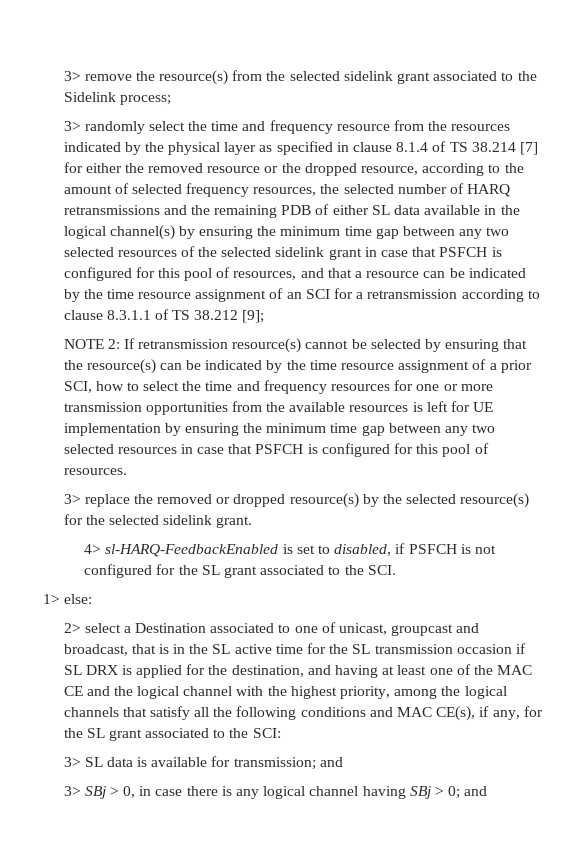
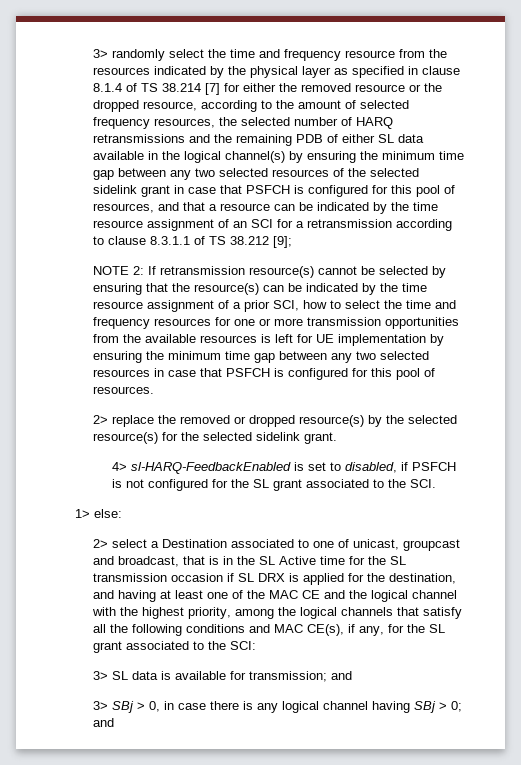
- 3> remove the resource(s) from the selected sidelink grant associated to the Sidelink process;
- 3> replace the removed or dropped resource(s) by the selected resource(s) for the selected sidelink grant.
+ 2> replace the removed or dropped resource(s) by the selected resource(s) for the selected sidelink grant.
- 2> select a Destination associated to one of unicast, groupcast and broadcast, that is in the SL active time for the SL transmission occasion if SL DRX is applied for the destination, and having at least one of the MAC CE and the logical channel with the highest priority, among the logical channels that satisfy all the following conditions and MAC CE(s), if any, for the SL grant associated to the SCI:
+ 2> select a Destination associated to one of unicast, groupcast and broadcast, that is in the SL Active time for the SL transmission occasion if SL DRX is applied for the destination, and having at least one of the MAC CE and the logical channel with the highest priority, among the logical channels that satisfy all the following conditions and MAC CE(s), if any, for the SL grant associated to the SCI:

